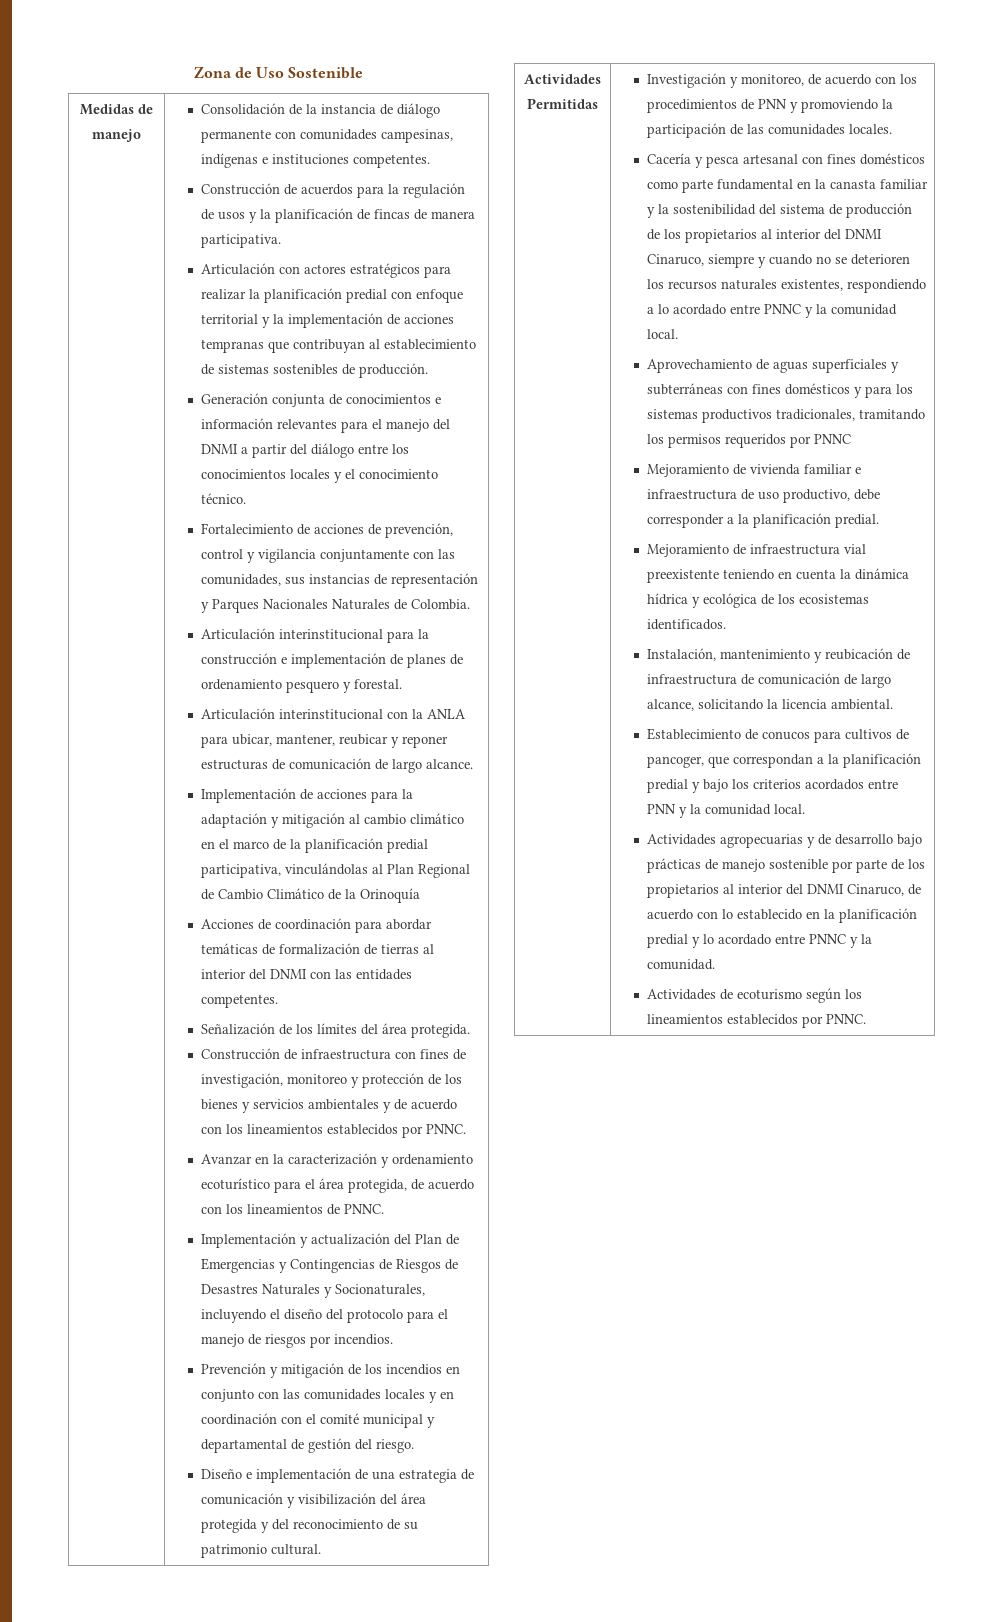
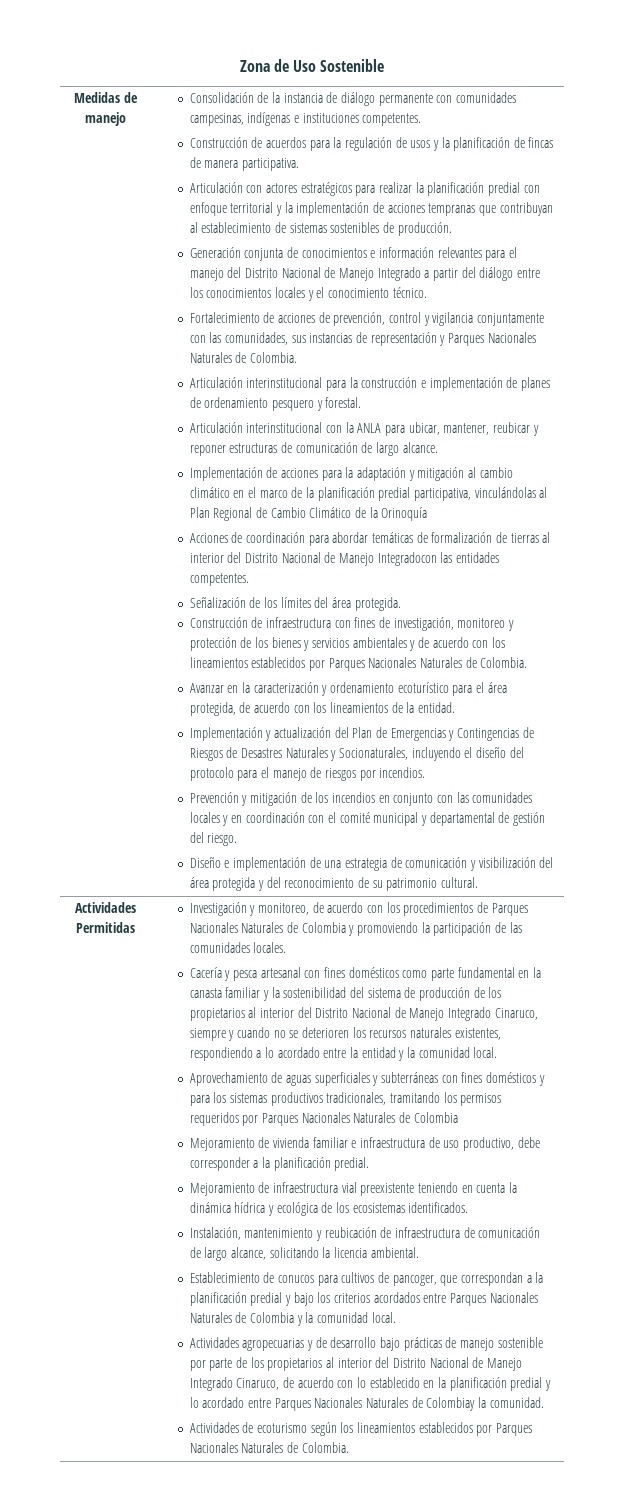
- Generación conjunta de conocimientos e información relevantes para el manejo del DNMI a partir del diálogo entre los conocimientos locales y el conocimiento técnico.
+ Generación conjunta de conocimientos e información relevantes para el manejo del Distrito Nacional de Manejo Integrado a partir del diálogo entre los conocimientos locales y el conocimiento técnico.
- Acciones de coordinación para abordar temáticas de formalización de tierras al interior del DNMI con las entidades competentes.
+ Acciones de coordinación para abordar temáticas de formalización de tierras al interior del Distrito Nacional de Manejo Integradocon las entidades competentes.
- Construcción de infraestructura con fines de investigación, monitoreo y protección de los bienes y servicios ambientales y de acuerdo con los lineamientos establecidos por PNNC.
+ Construcción de infraestructura con fines de investigación, monitoreo y protección de los bienes y servicios ambientales y de acuerdo con los lineamientos establecidos por Parques Nacionales Naturales de Colombia.
- Avanzar en la caracterización y ordenamiento ecoturístico para el área protegida, de acuerdo con los lineamientos de PNNC.
+ Avanzar en la caracterización y ordenamiento ecoturístico para el área protegida, de acuerdo con los lineamientos de la entidad.
- Investigación y monitoreo, de acuerdo con los procedimientos de PNN y promoviendo la participación de las comunidades locales.
+ Investigación y monitoreo, de acuerdo con los procedimientos de Parques Nacionales Naturales de Colombia y promoviendo la participación de las comunidades locales.
- Cacería y pesca artesanal con fines domésticos como parte fundamental en la canasta familiar y la sostenibilidad del sistema de producción de los propietarios al interior del DNMI Cinaruco, siempre y cuando no se deterioren los recursos naturales existentes, respondiendo a lo acordado entre PNNC y la comunidad local.
+ Cacería y pesca artesanal con fines domésticos como parte fundamental en la canasta familiar y la sostenibilidad del sistema de producción de los propietarios al interior del Distrito Nacional de Manejo Integrado Cinaruco, siempre y cuando no se deterioren los recursos naturales existentes, respondiendo a lo acordado entre la entidad y la comunidad local.
- Aprovechamiento de aguas superficiales y subterráneas con fines domésticos y para los sistemas productivos tradicionales, tramitando los permisos requeridos por PNNC
+ Aprovechamiento de aguas superficiales y subterráneas con fines domésticos y para los sistemas productivos tradicionales, tramitando los permisos requeridos por Parques Nacionales Naturales de Colombia
- Establecimiento de conucos para cultivos de pancoger, que correspondan a la planificación predial y bajo los criterios acordados entre PNN y la comunidad local.
+ Establecimiento de conucos para cultivos de pancoger, que correspondan a la planificación predial y bajo los criterios acordados entre Parques Nacionales Naturales de Colombia y la comunidad local.
- Actividades agropecuarias y de desarrollo bajo prácticas de manejo sostenible por parte de los propietarios al interior del DNMI Cinaruco, de acuerdo con lo establecido en la planificación predial y lo acordado entre PNNC y la comunidad.
+ Actividades agropecuarias y de desarrollo bajo prácticas de manejo sostenible por parte de los propietarios al interior del Distrito Nacional de Manejo Integrado Cinaruco, de acuerdo con lo establecido en la planificación predial y lo acordado entre Parques Nacionales Naturales de Colombiay la comunidad.
- Actividades de ecoturismo según los lineamientos establecidos por PNNC.
+ Actividades de ecoturismo según los lineamientos establecidos por Parques Nacionales Naturales de Colombia.

